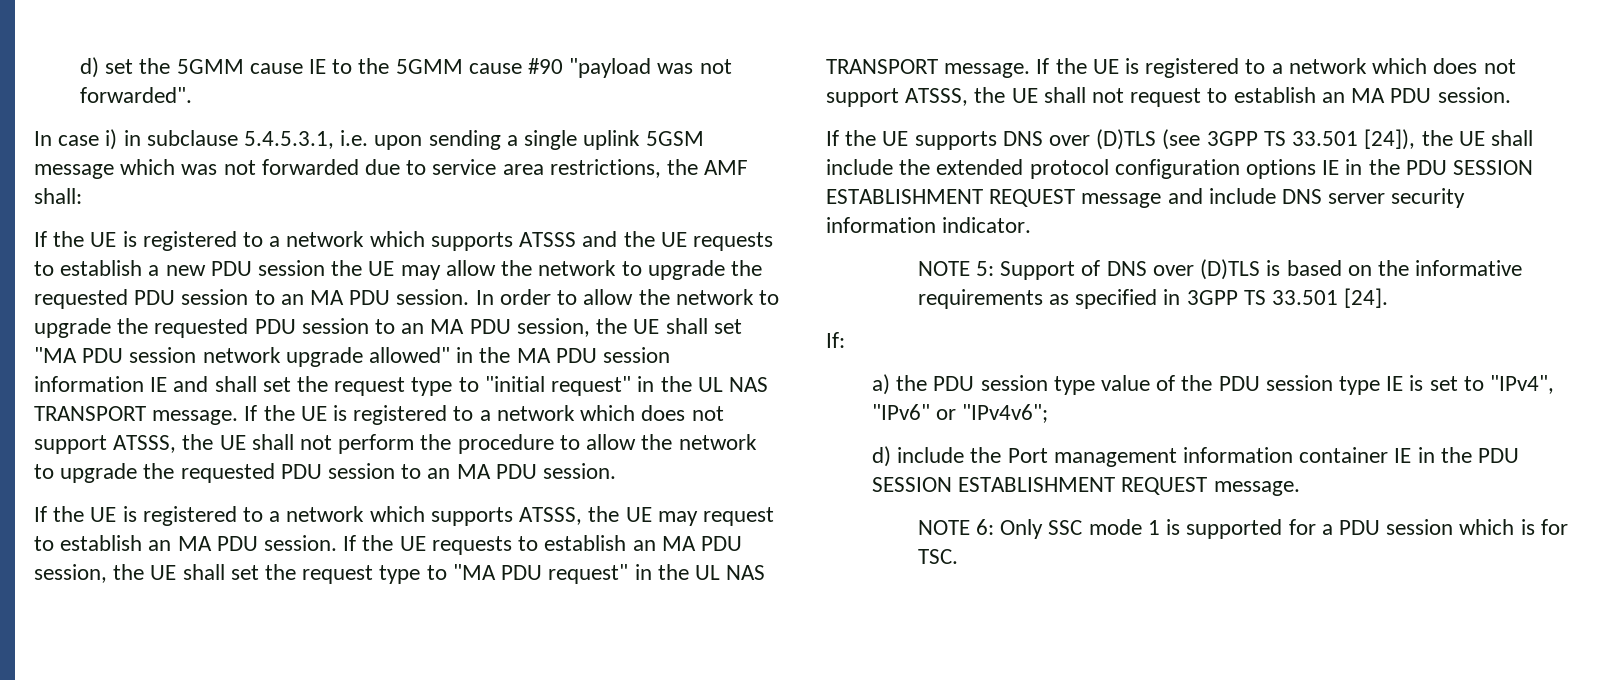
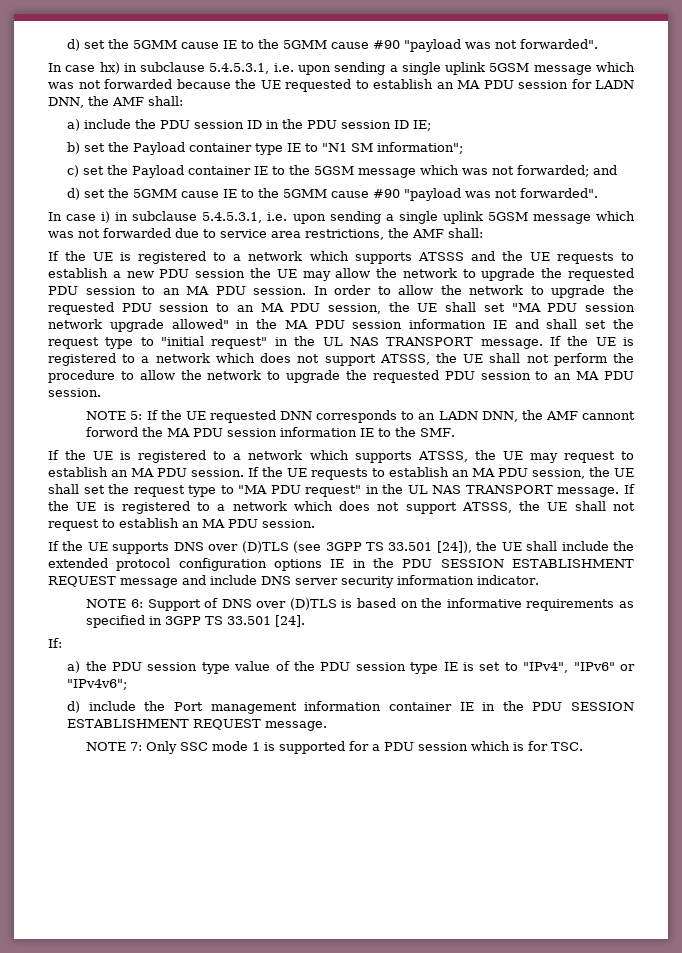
+ In case hx) in subclause 5.4.5.3.1, i.e. upon sending a single uplink 5GSM message which was not forwarded because the UE requested to establish an MA PDU session for LADN DNN, the AMF shall:
+ a) include the PDU session ID in the PDU session ID IE;
+ b) set the Payload container type IE to "N1 SM information";
+ c) set the Payload container IE to the 5GSM message which was not forwarded; and
+ d) set the 5GMM cause IE to the 5GMM cause #90 "payload was not forwarded".
+ NOTE 5: If the UE requested DNN corresponds to an LADN DNN, the AMF cannont forword the MA PDU session information IE to the SMF.
- NOTE 5: Support of DNS over (D)TLS is based on the informative requirements as specified in 3GPP TS 33.501 [24].
+ NOTE 6: Support of DNS over (D)TLS is based on the informative requirements as specified in 3GPP TS 33.501 [24].
- NOTE 6: Only SSC mode 1 is supported for a PDU session which is for TSC.
+ NOTE 7: Only SSC mode 1 is supported for a PDU session which is for TSC.

